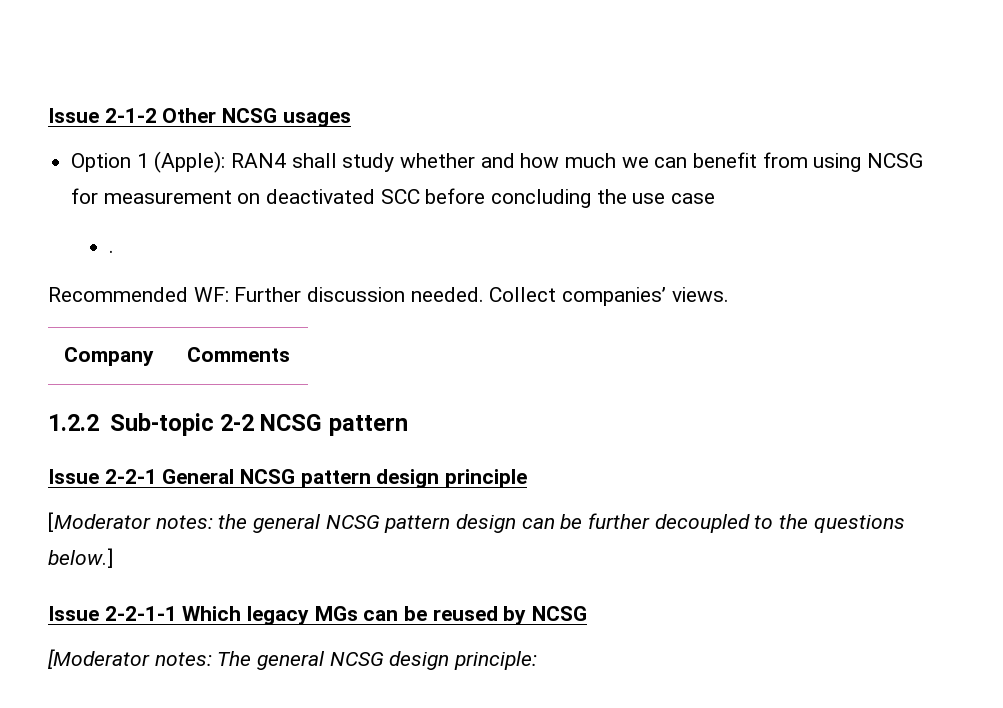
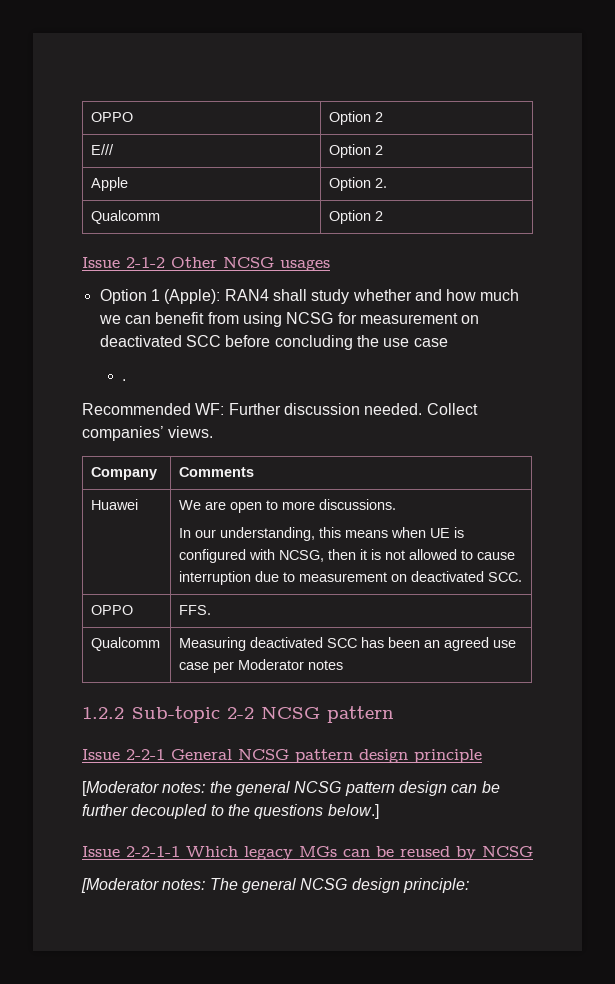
+ OPPO | Option 2
+ E/// | Option 2
+ Apple | Option 2.
+ Qualcomm | Option 2
+ Huawei | We are open to more discussions.
+ In our understanding, this means when UE is configured with NCSG, then it is not allowed to cause interruption due to measurement on deactivated SCC.
+ OPPO | FFS.
+ Qualcomm | Measuring deactivated SCC has been an agreed use case per Moderator notes

